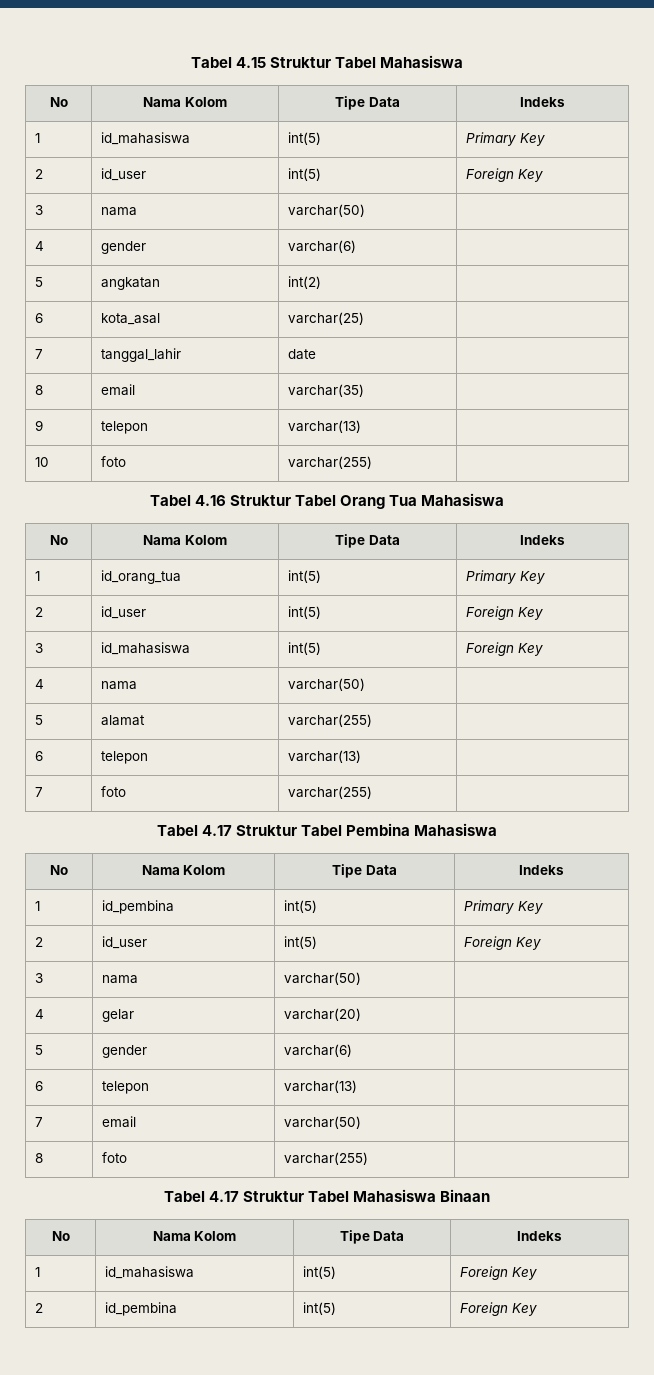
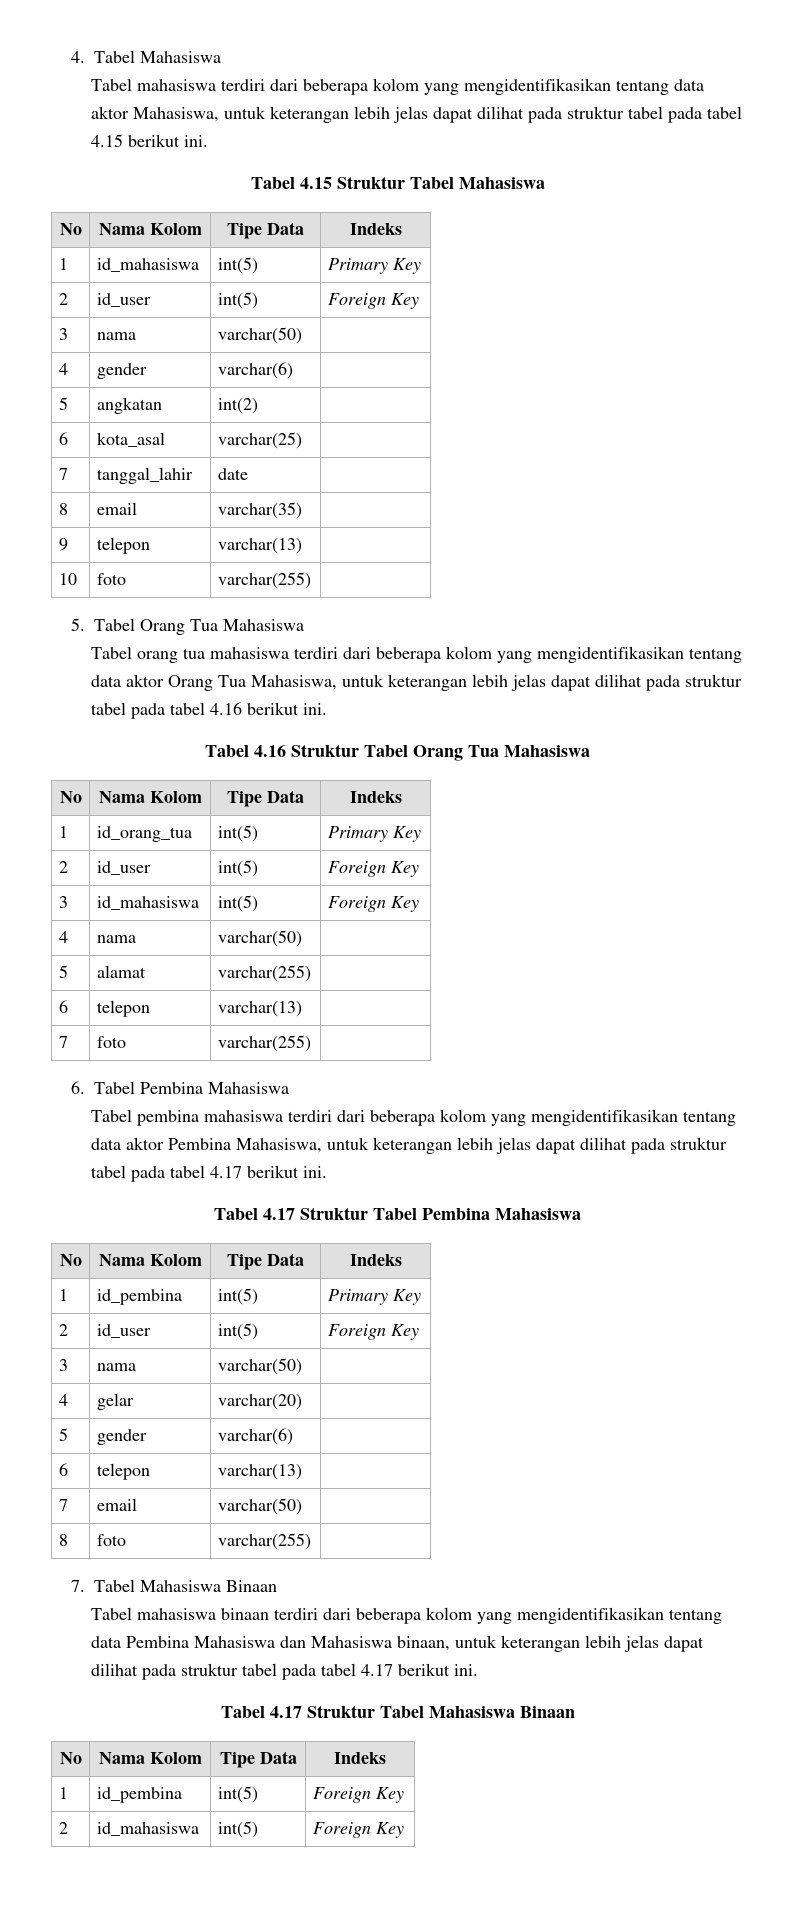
+ 4. Tabel Mahasiswa
+ Tabel mahasiswa terdiri dari beberapa kolom yang mengidentifikasikan tentang data aktor Mahasiswa, untuk keterangan lebih jelas dapat dilihat pada struktur tabel pada tabel 4.15 berikut ini.
+ 5. Tabel Orang Tua Mahasiswa
+ Tabel orang tua mahasiswa terdiri dari beberapa kolom yang mengidentifikasikan tentang data aktor Orang Tua Mahasiswa, untuk keterangan lebih jelas dapat dilihat pada struktur tabel pada tabel 4.16 berikut ini.
+ 6. Tabel Pembina Mahasiswa
+ Tabel pembina mahasiswa terdiri dari beberapa kolom yang mengidentifikasikan tentang data aktor Pembina Mahasiswa, untuk keterangan lebih jelas dapat dilihat pada struktur tabel pada tabel 4.17 berikut ini.
+ 7. Tabel Mahasiswa Binaan
+ Tabel mahasiswa binaan terdiri dari beberapa kolom yang mengidentifikasikan tentang data Pembina Mahasiswa dan Mahasiswa binaan, untuk keterangan lebih jelas dapat dilihat pada struktur tabel pada tabel 4.17 berikut ini.
- 1 | id_mahasiswa | int(5) | Foreign Key
+ 1 | id_pembina | int(5) | Foreign Key
- 2 | id_pembina | int(5) | Foreign Key
+ 2 | id_mahasiswa | int(5) | Foreign Key

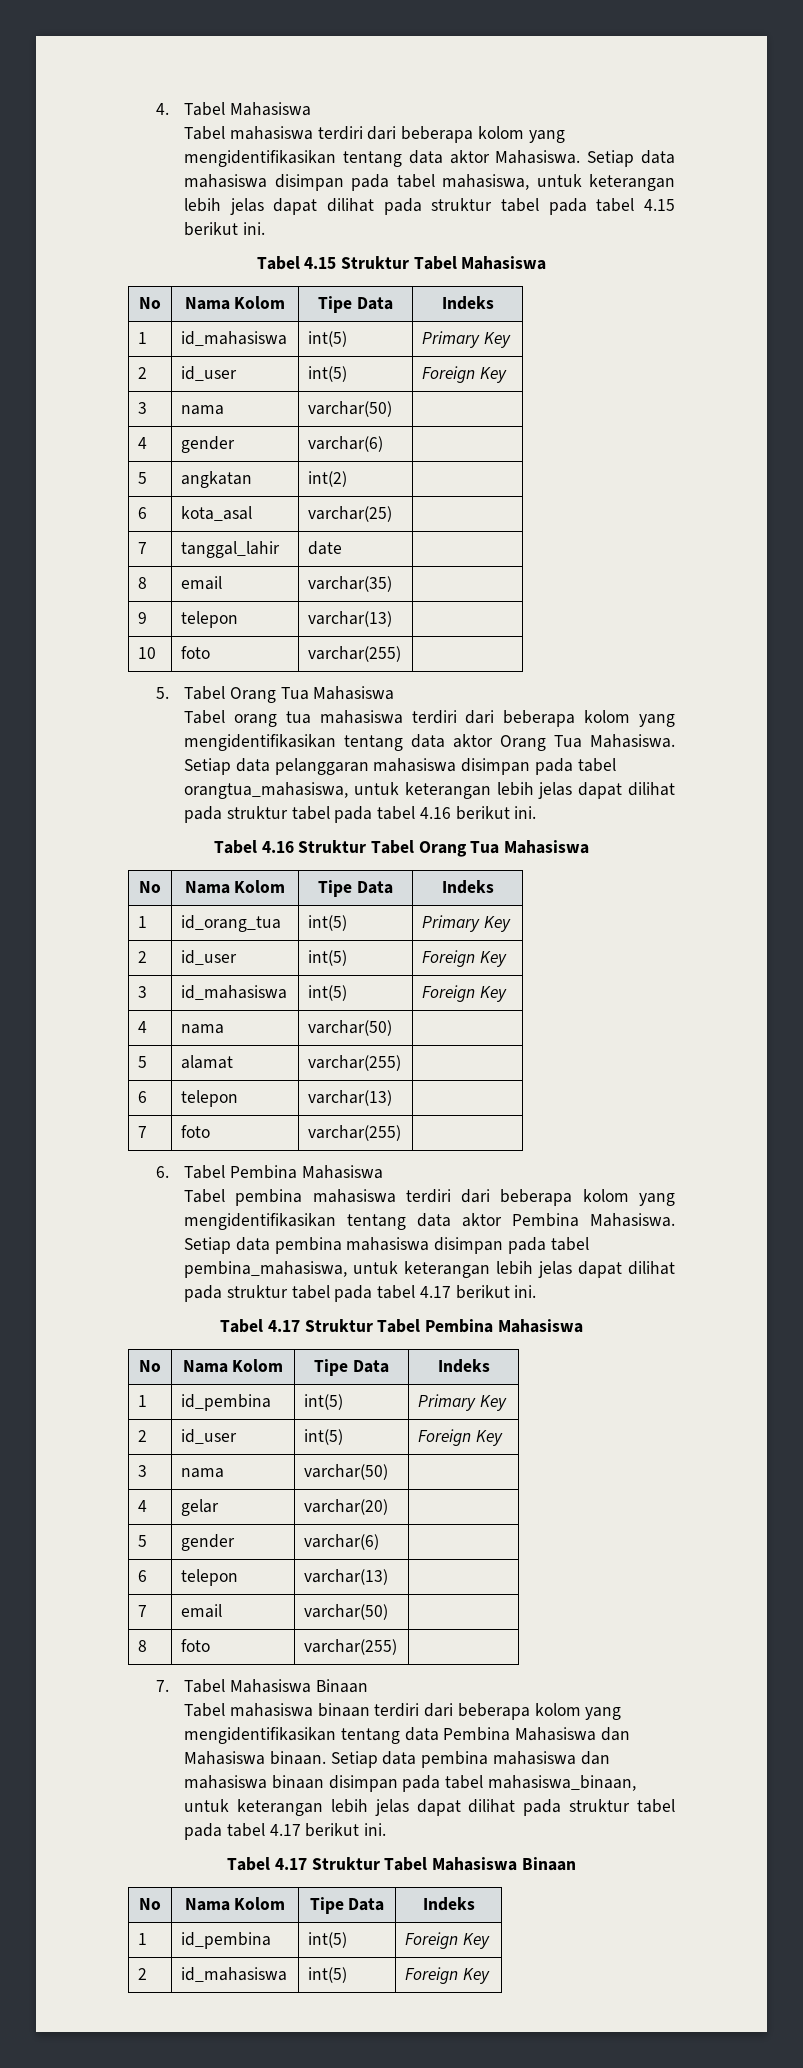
- Tabel mahasiswa terdiri dari beberapa kolom yang mengidentifikasikan tentang data aktor Mahasiswa, untuk keterangan lebih jelas dapat dilihat pada struktur tabel pada tabel 4.15 berikut ini.
+ Tabel mahasiswa terdiri dari beberapa kolom yang mengidentifikasikan tentang data aktor Mahasiswa. Setiap data mahasiswa disimpan pada tabel mahasiswa, untuk keterangan lebih jelas dapat dilihat pada struktur tabel pada tabel 4.15 berikut ini.
- Tabel orang tua mahasiswa terdiri dari beberapa kolom yang mengidentifikasikan tentang data aktor Orang Tua Mahasiswa, untuk keterangan lebih jelas dapat dilihat pada struktur tabel pada tabel 4.16 berikut ini.
+ Tabel orang tua mahasiswa terdiri dari beberapa kolom yang mengidentifikasikan tentang data aktor Orang Tua Mahasiswa. Setiap data pelanggaran mahasiswa disimpan pada tabel orangtua_mahasiswa, untuk keterangan lebih jelas dapat dilihat pada struktur tabel pada tabel 4.16 berikut ini.
- Tabel pembina mahasiswa terdiri dari beberapa kolom yang mengidentifikasikan tentang data aktor Pembina Mahasiswa, untuk keterangan lebih jelas dapat dilihat pada struktur tabel pada tabel 4.17 berikut ini.
+ Tabel pembina mahasiswa terdiri dari beberapa kolom yang mengidentifikasikan tentang data aktor Pembina Mahasiswa. Setiap data pembina mahasiswa disimpan pada tabel pembina_mahasiswa, untuk keterangan lebih jelas dapat dilihat pada struktur tabel pada tabel 4.17 berikut ini.
- Tabel mahasiswa binaan terdiri dari beberapa kolom yang mengidentifikasikan tentang data Pembina Mahasiswa dan Mahasiswa binaan, untuk keterangan lebih jelas dapat dilihat pada struktur tabel pada tabel 4.17 berikut ini.
+ Tabel mahasiswa binaan terdiri dari beberapa kolom yang mengidentifikasikan tentang data Pembina Mahasiswa dan Mahasiswa binaan. Setiap data pembina mahasiswa dan mahasiswa binaan disimpan pada tabel mahasiswa_binaan, untuk keterangan lebih jelas dapat dilihat pada struktur tabel pada tabel 4.17 berikut ini.

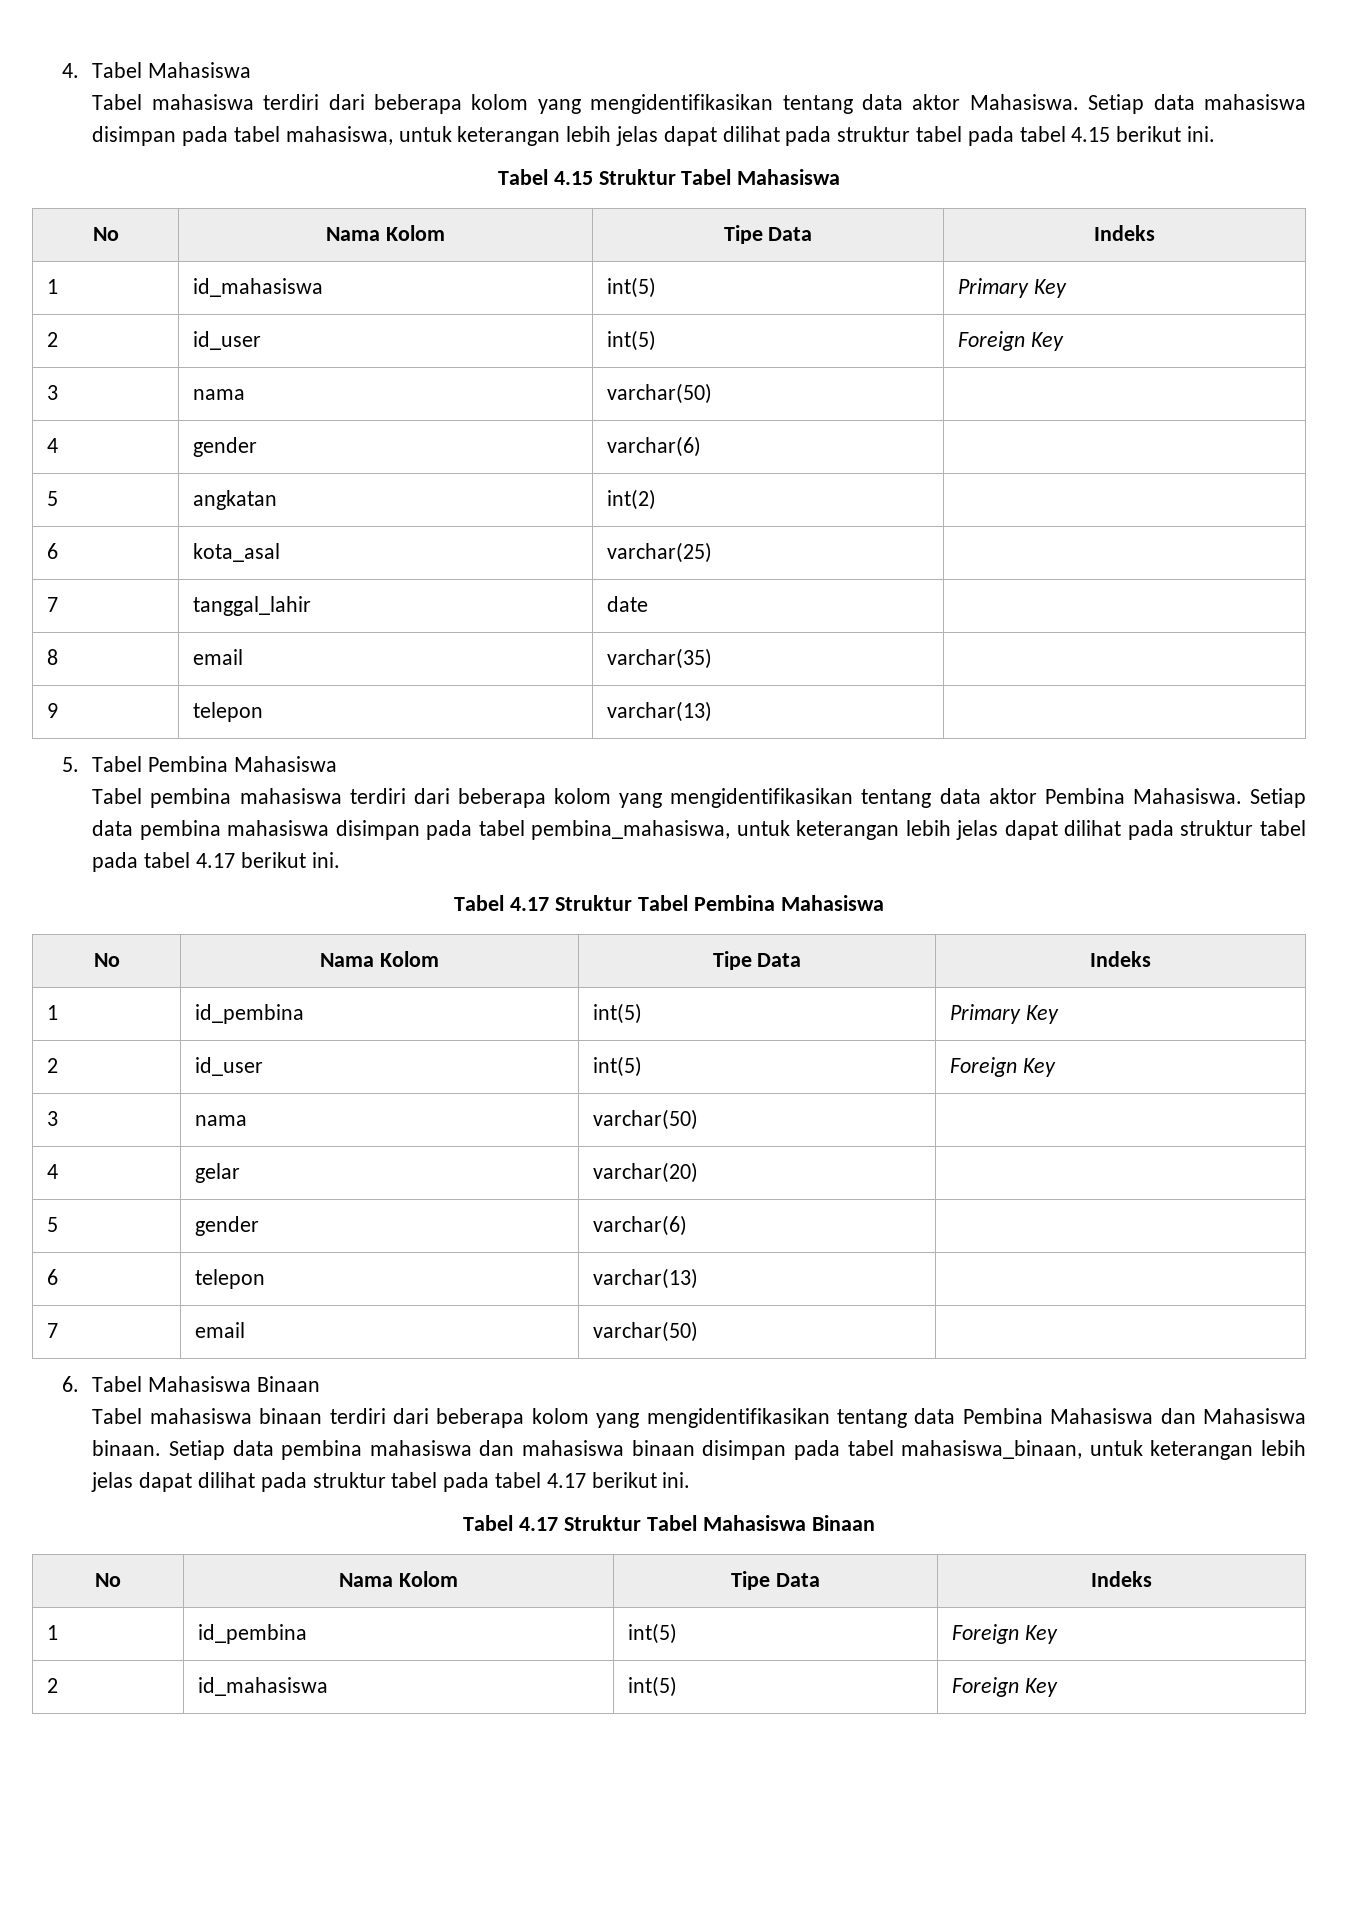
- 10 | foto | varchar(255) |
- 5. Tabel Orang Tua Mahasiswa
- Tabel orang tua mahasiswa terdiri dari beberapa kolom yang mengidentifikasikan tentang data aktor Orang Tua Mahasiswa. Setiap data pelanggaran mahasiswa disimpan pada tabel orangtua_mahasiswa, untuk keterangan lebih jelas dapat dilihat pada struktur tabel pada tabel 4.16 berikut ini.
- Tabel 4.16 Struktur Tabel Orang Tua Mahasiswa
- No | Nama Kolom | Tipe Data | Indeks
- 1 | id_orang_tua | int(5) | Primary Key
- 2 | id_user | int(5) | Foreign Key
- 3 | id_mahasiswa | int(5) | Foreign Key
- 4 | nama | varchar(50) |
- 5 | alamat | varchar(255) |
- 6 | telepon | varchar(13) |
- 7 | foto | varchar(255) |
- 6. Tabel Pembina Mahasiswa
+ 5. Tabel Pembina Mahasiswa
- 8 | foto | varchar(255) |
- 7. Tabel Mahasiswa Binaan
+ 6. Tabel Mahasiswa Binaan

